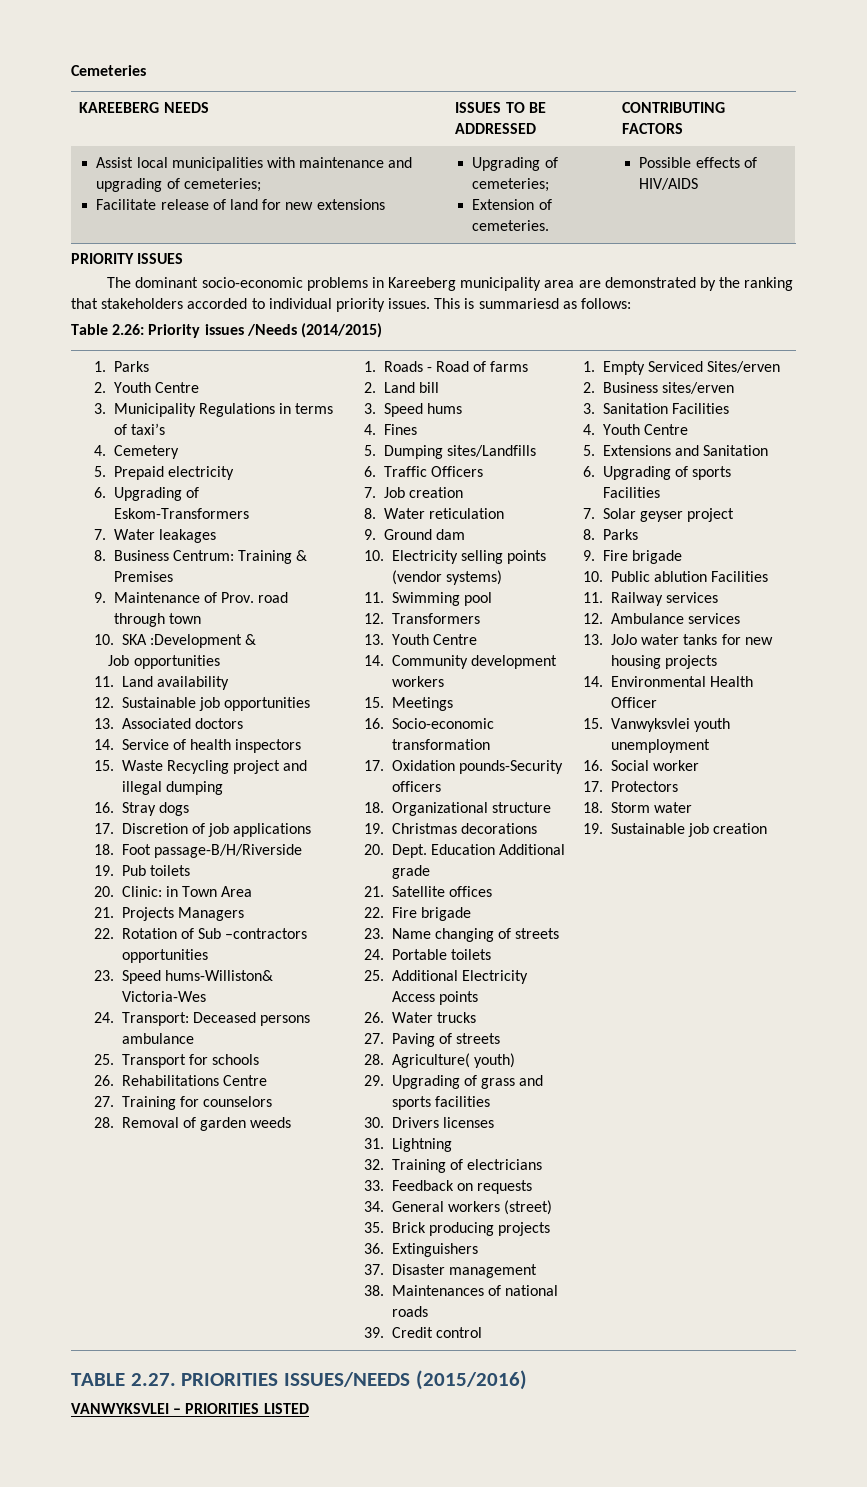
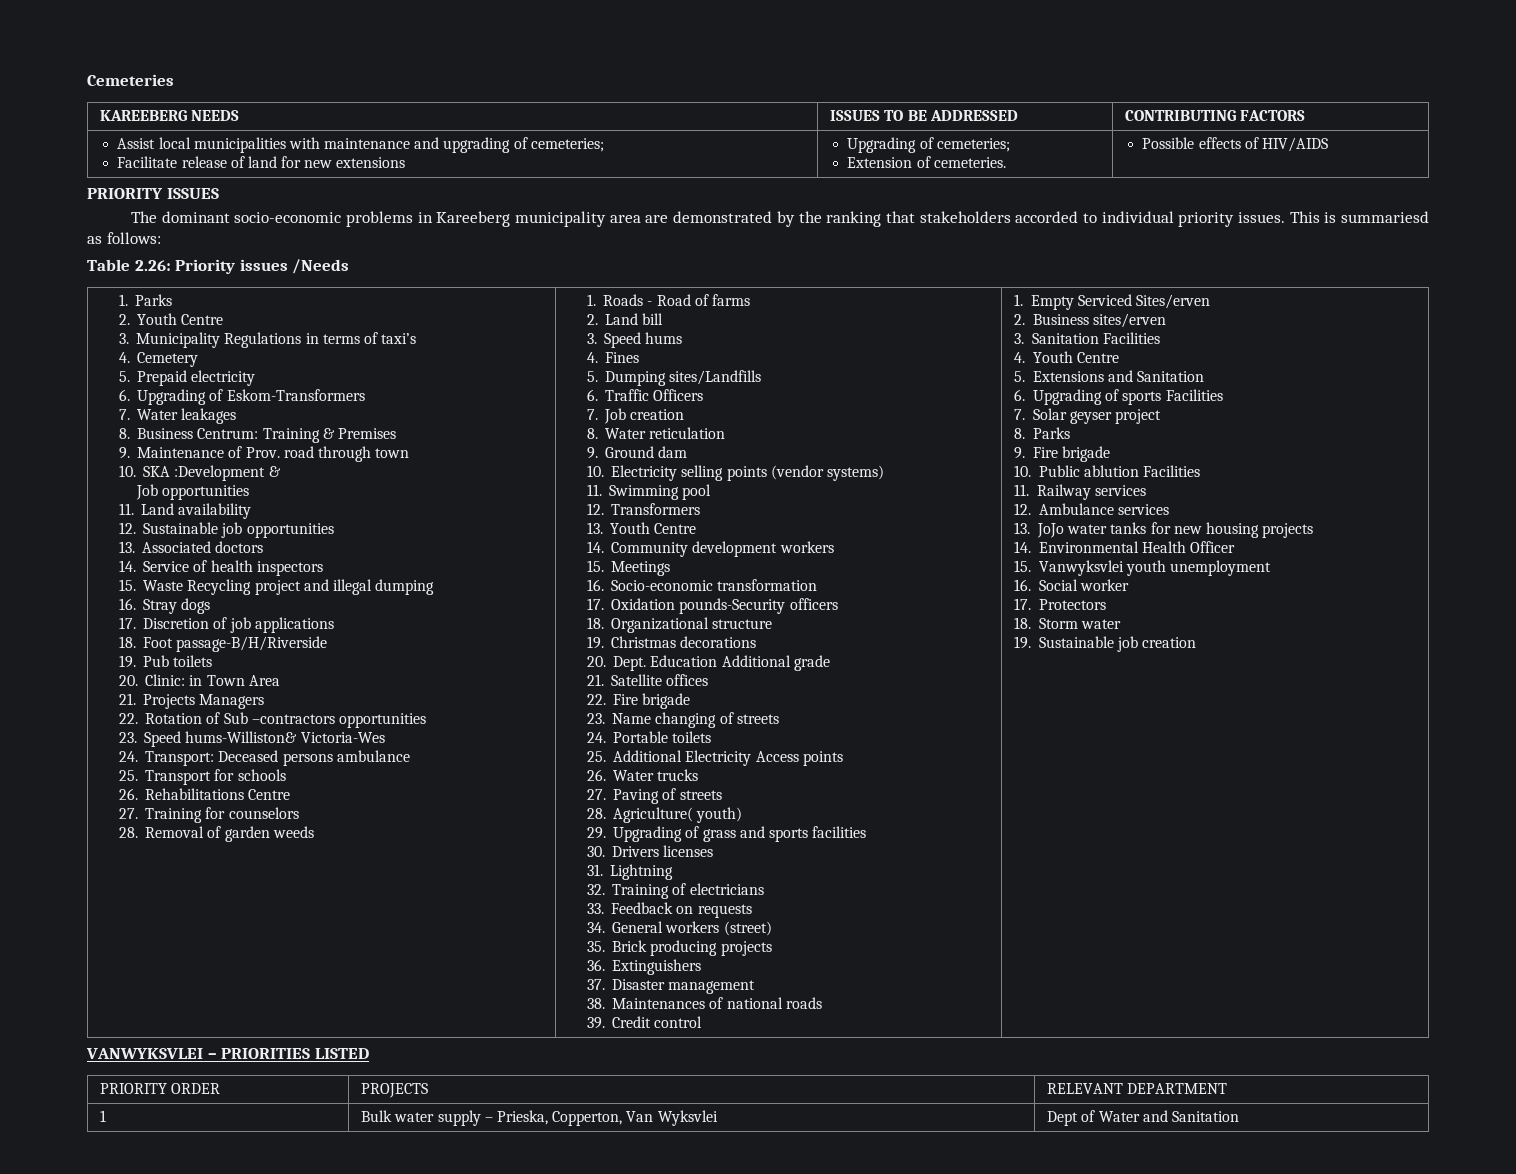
- Table 2.26: Priority issues /Needs (2014/2015)
+ Table 2.26: Priority issues /Needs
- TABLE 2.27. PRIORITIES ISSUES/NEEDS (2015/2016)
+ PRIORITY ORDER | PROJECTS | RELEVANT DEPARTMENT
+ 1 | Bulk water supply – Prieska, Copperton, Van Wyksvlei | Dept of Water and Sanitation

